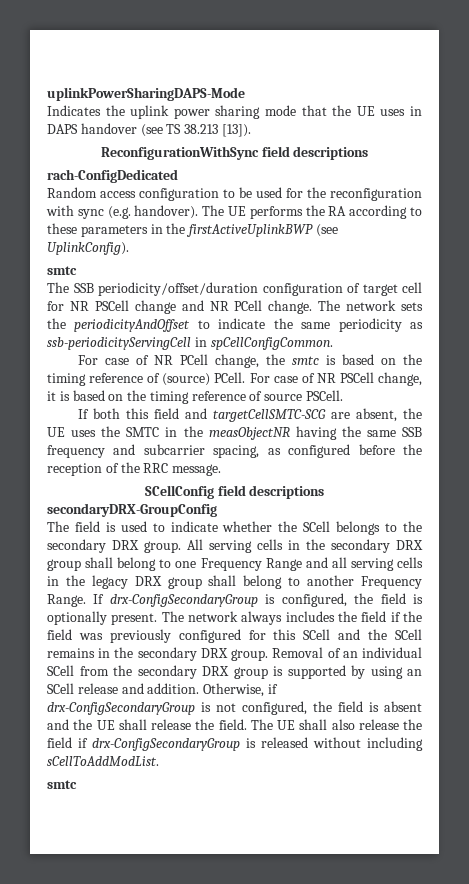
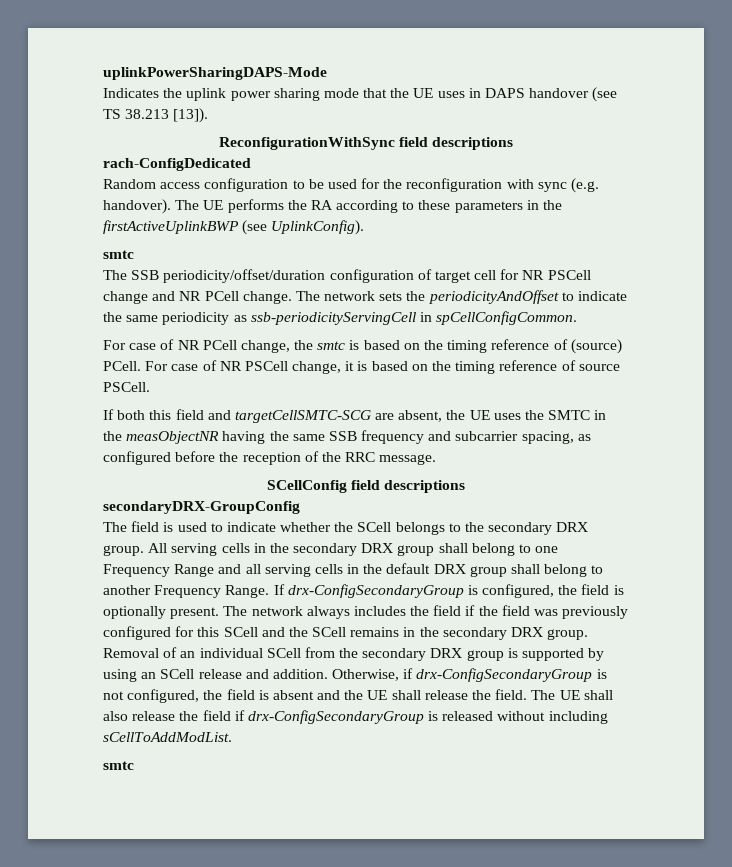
- All serving cells in the secondary DRX group shall belong to one Frequency Range and all serving cells in the legacy DRX group shall belong to another Frequency Range.
+ All serving cells in the secondary DRX group shall belong to one Frequency Range and all serving cells in the default DRX group shall belong to another Frequency Range.

